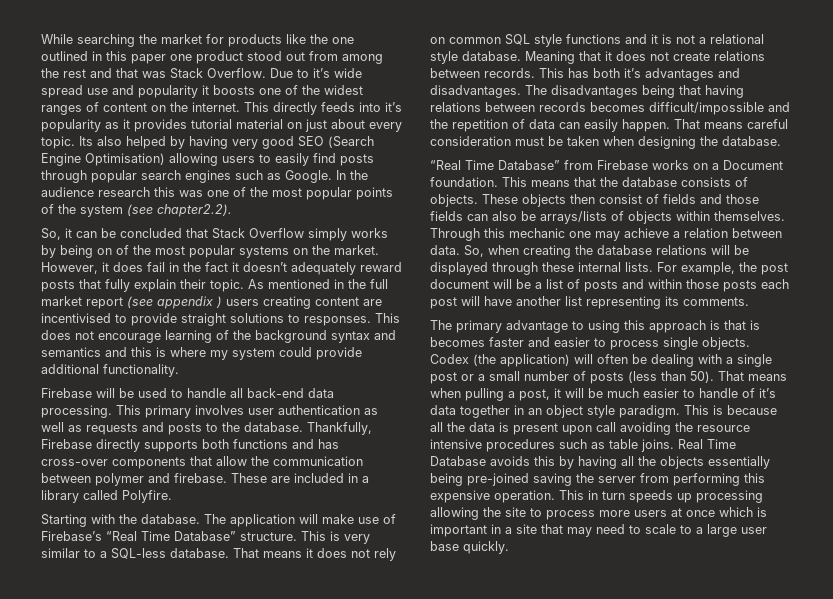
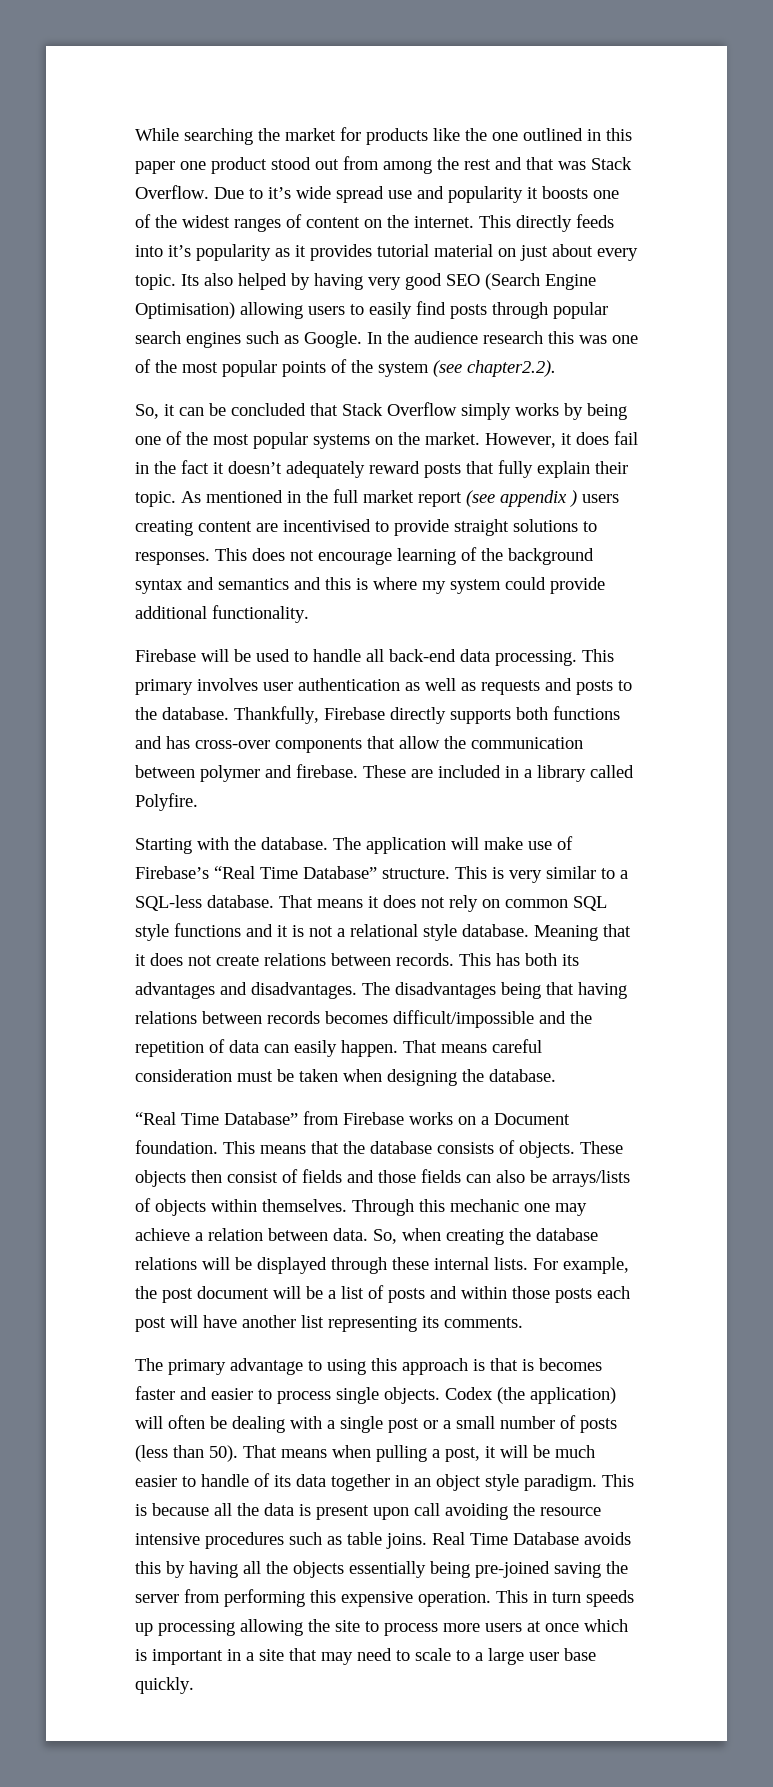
- So, it can be concluded that Stack Overflow simply works by being on of the most popular systems on the market.
+ So, it can be concluded that Stack Overflow simply works by being one of the most popular systems on the market.
- This has both it’s advantages and disadvantages.
+ This has both its advantages and disadvantages.
- That means when pulling a post, it will be much easier to handle of it’s data together in an object style paradigm.
+ That means when pulling a post, it will be much easier to handle of its data together in an object style paradigm.

